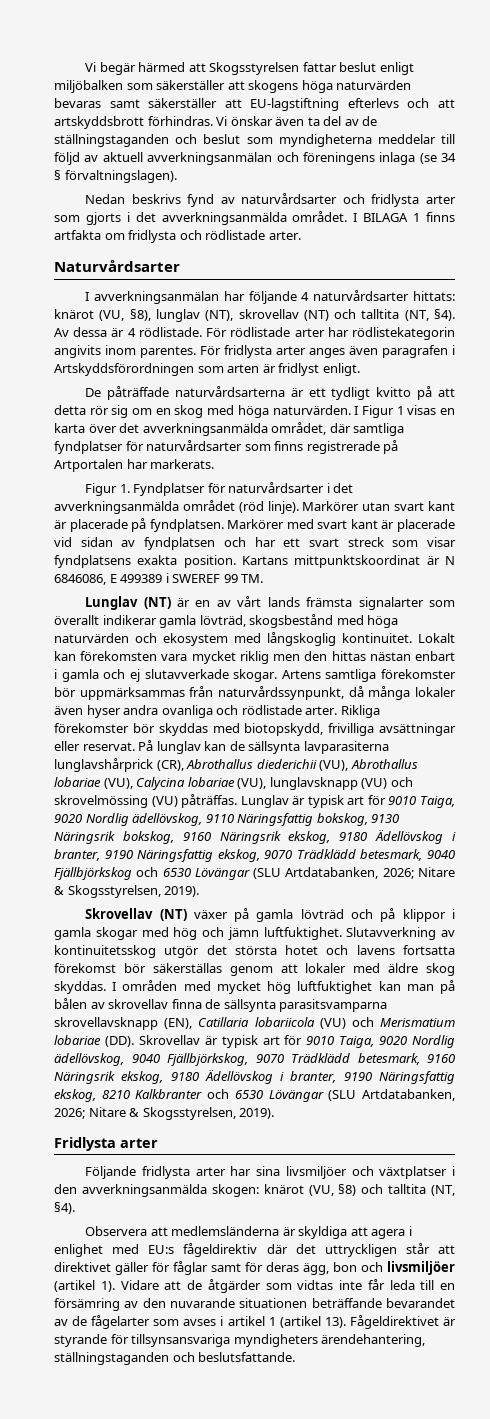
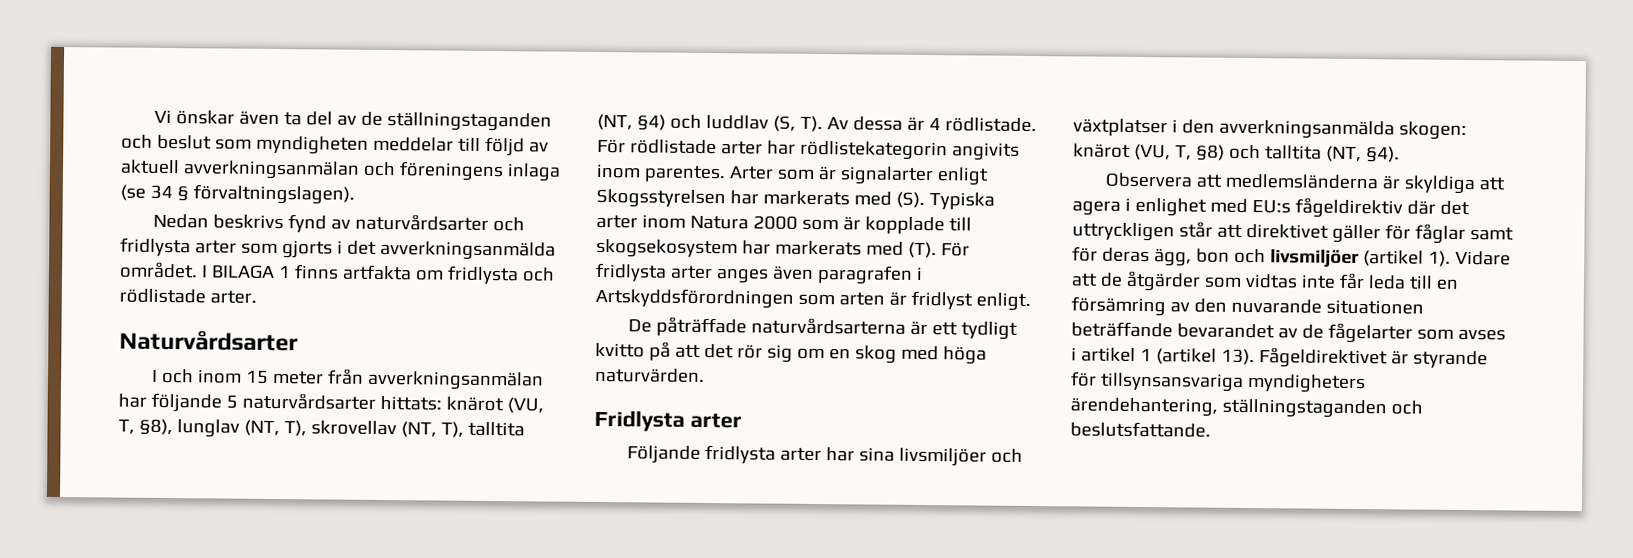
- Vi begär härmed att Skogsstyrelsen fattar beslut enligt miljöbalken som säkerställer att skogens höga naturvärden bevaras samt säkerställer att EU-lagstiftning efterlevs och att artskyddsbrott förhindras. Vi önskar även ta del av de ställningstaganden och beslut som myndigheterna meddelar till följd av aktuell avverkningsanmälan och föreningens inlaga (se 34 § förvaltningslagen).
+ Vi önskar även ta del av de ställningstaganden och beslut som myndigheten meddelar till följd av aktuell avverkningsanmälan och föreningens inlaga (se 34 § förvaltningslagen).
- I avverkningsanmälan har följande 4 naturvårdsarter hittats: knärot (VU, §8), lunglav (NT), skrovellav (NT) och talltita (NT, §4). Av dessa är 4 rödlistade.
+ I och inom 15 meter från avverkningsanmälan har följande 5 naturvårdsarter hittats: knärot (VU, T, §8), lunglav (NT, T), skrovellav (NT, T), talltita (NT, §4) och luddlav (S, T). Av dessa är 4 rödlistade.
- För fridlysta arter anges även paragrafen i Artskyddsförordningen som arten är fridlyst enligt.
+ Arter som är signalarter enligt Skogsstyrelsen har markerats med (S). Typiska arter inom Natura 2000 som är kopplade till skogsekosystem har markerats med (T). För fridlysta arter anges även paragrafen i Artskyddsförordningen som arten är fridlyst enligt.
- De påträffade naturvårdsarterna är ett tydligt kvitto på att detta rör sig om en skog med höga naturvärden. I Figur 1 visas en karta över det avverkningsanmälda området, där samtliga fyndplatser för naturvårdsarter som finns registrerade på Artportalen har markerats.
- Figur 1. Fyndplatser för naturvårdsarter i det avverkningsanmälda området (röd linje). Markörer utan svart kant är placerade på fyndplatsen. Markörer med svart kant är placerade vid sidan av fyndplatsen och har ett svart streck som visar fyndplatsens exakta position. Kartans mittpunktskoordinat är N 6846086, E 499389 i SWEREF 99 TM.
- Lunglav (NT) är en av vårt lands främsta signalarter som överallt indikerar gamla lövträd, skogsbestånd med höga naturvärden och ekosystem med långskoglig kontinuitet. Lokalt kan förekomsten vara mycket riklig men den hittas nästan enbart i gamla och ej slutavverkade skogar. Artens samtliga förekomster bör uppmärksammas från naturvårdssynpunkt, då många lokaler även hyser andra ovanliga och rödlistade arter. Rikliga förekomster bör skyddas med biotopskydd, frivilliga avsättningar eller reservat. På lunglav kan de sällsynta lavparasiterna lunglavshårprick (CR), Abrothallus diederichii (VU), Abrothallus lobariae (VU), Calycina lobariae (VU), lunglavsknapp (VU) och skrovelmössing (VU) påträffas. Lunglav är typisk art för 9010 Taiga, 9020 Nordlig ädellövskog, 9110 Näringsfattig bokskog, 9130 Näringsrik bokskog, 9160 Näringsrik ekskog, 9180 Ädellövskog i branter, 9190 Näringsfattig ekskog, 9070 Trädklädd betesmark, 9040 Fjällbjörkskog och 6530 Lövängar (SLU Artdatabanken, 2026; Nitare & Skogsstyrelsen, 2019).
- Skrovellav (NT) växer på gamla lövträd och på klippor i gamla skogar med hög och jämn luftfuktighet. Slutavverkning av kontinuitetsskog utgör det största hotet och lavens fortsatta förekomst bör säkerställas genom att lokaler med äldre skog skyddas. I områden med mycket hög luftfuktighet kan man på bålen av skrovellav finna de sällsynta parasitsvamparna skrovellavsknapp (EN), Catillaria lobariicola (VU) och Merismatium lobariae (DD). Skrovellav är typisk art för 9010 Taiga, 9020 Nordlig ädellövskog, 9040 Fjällbjörkskog, 9070 Trädklädd betesmark, 9160 Näringsrik ekskog, 9180 Ädellövskog i branter, 9190 Näringsfattig ekskog, 8210 Kalkbranter och 6530 Lövängar (SLU Artdatabanken, 2026; Nitare & Skogsstyrelsen, 2019).
+ De påträffade naturvårdsarterna är ett tydligt kvitto på att det rör sig om en skog med höga naturvärden.
- Följande fridlysta arter har sina livsmiljöer och växtplatser i den avverkningsanmälda skogen: knärot (VU, §8) och talltita (NT, §4).
+ Följande fridlysta arter har sina livsmiljöer och växtplatser i den avverkningsanmälda skogen: knärot (VU, T, §8) och talltita (NT, §4).

